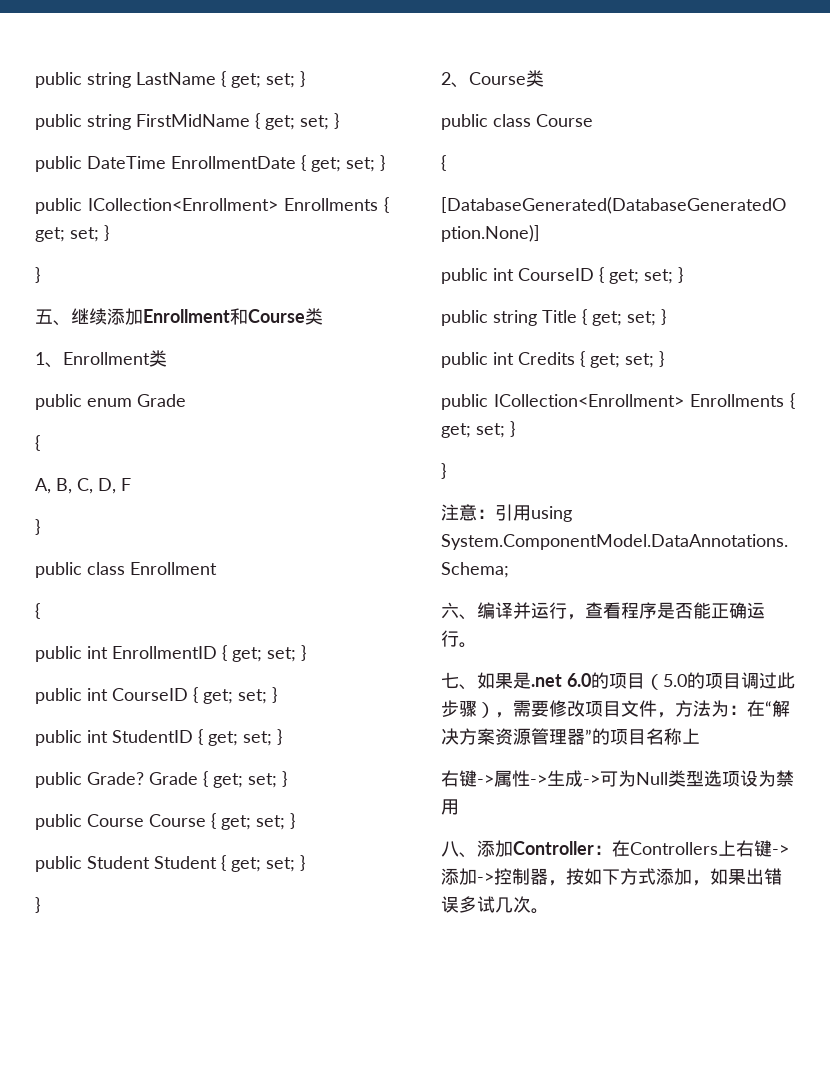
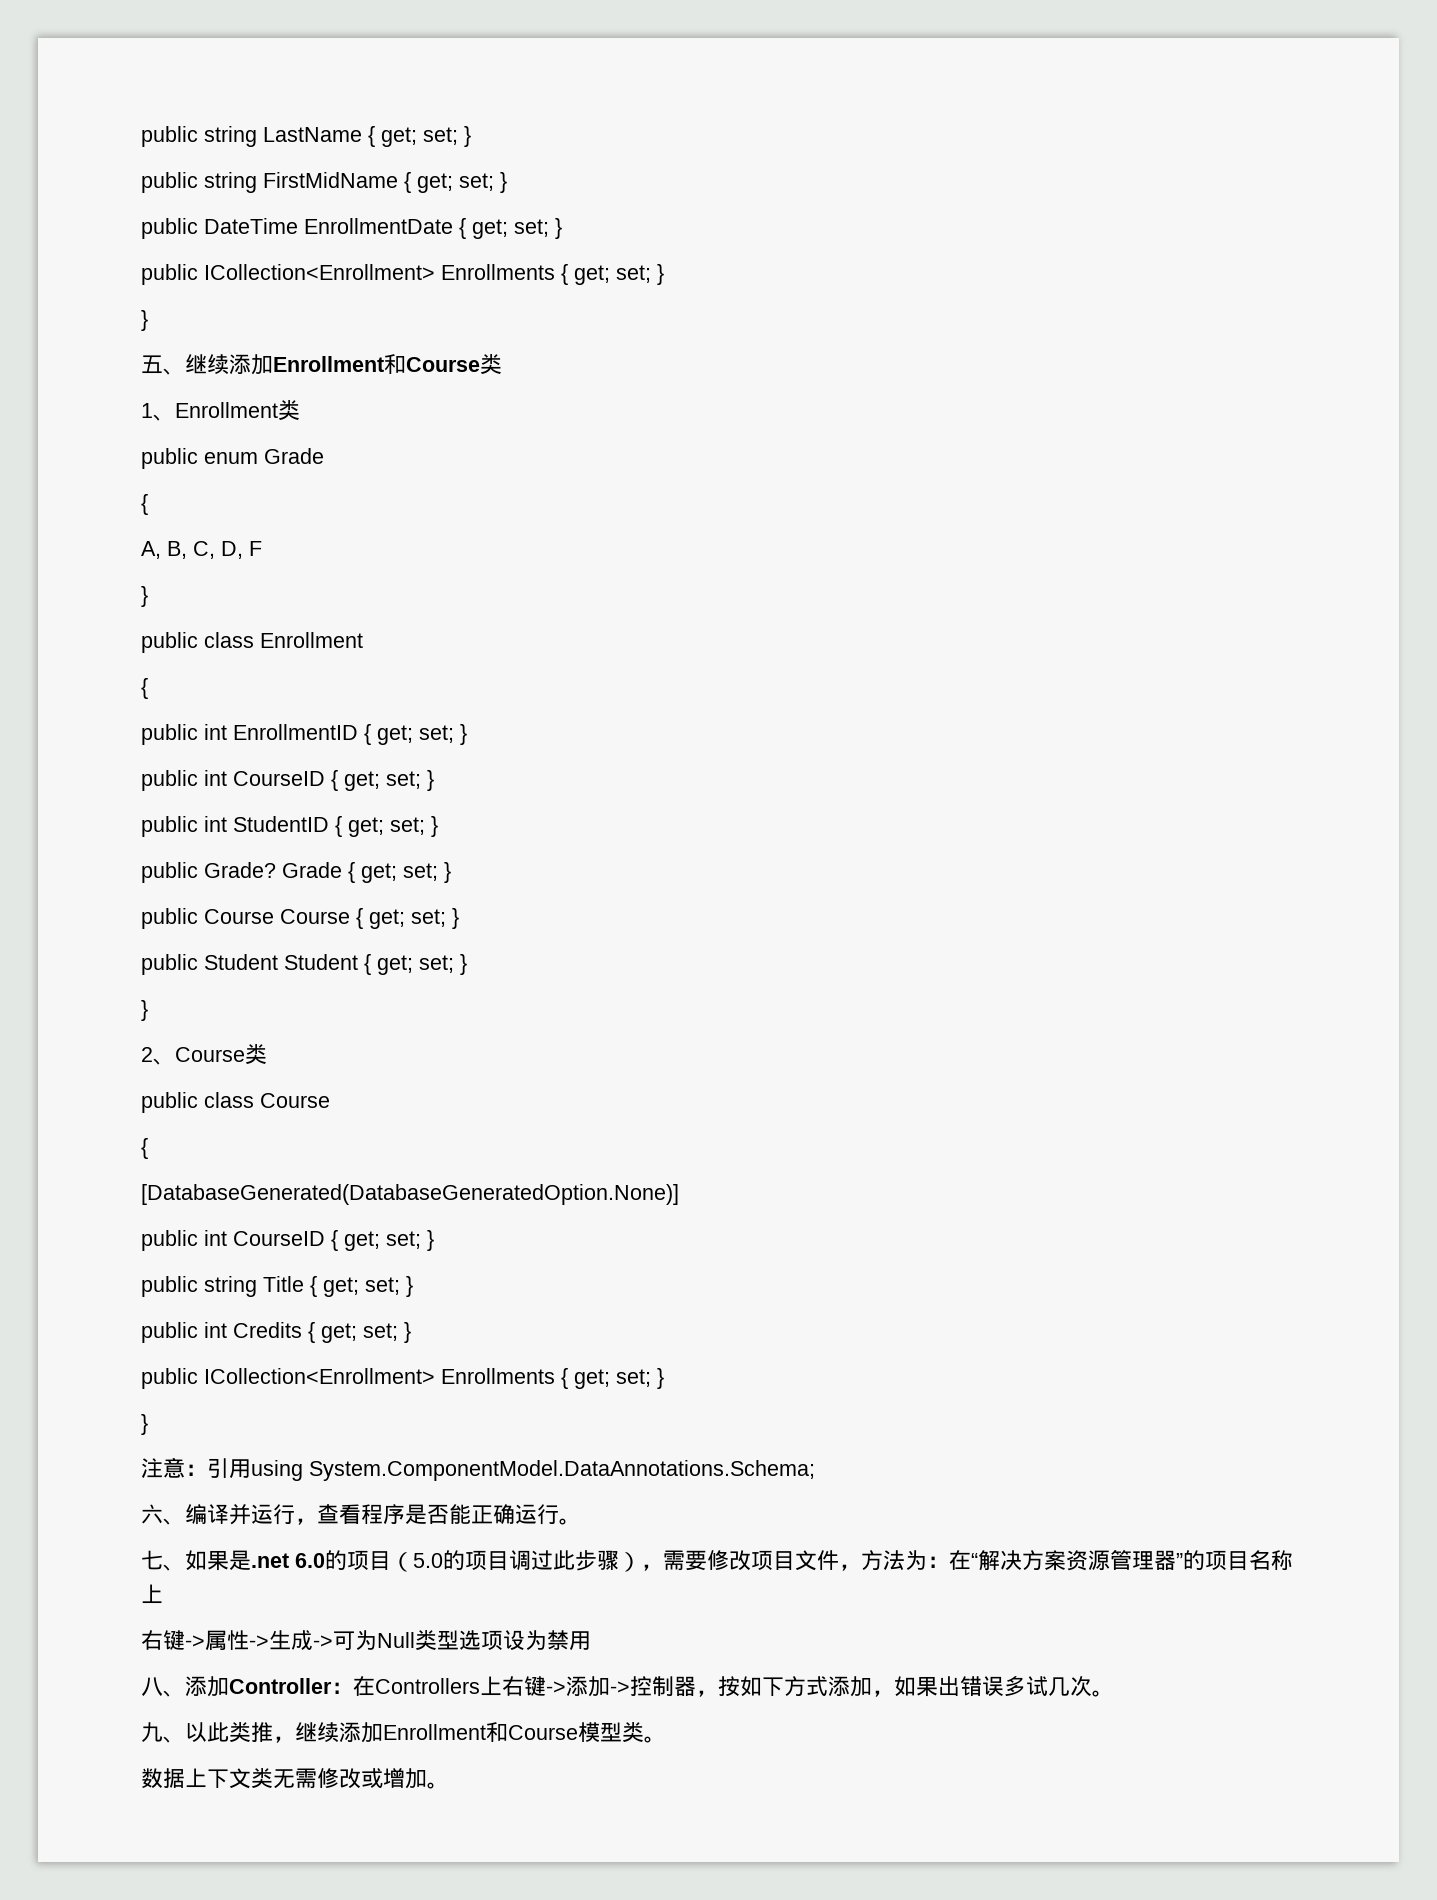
+ 九、以此类推，继续添加Enrollment和Course模型类。
+ 数据上下文类无需修改或增加。

